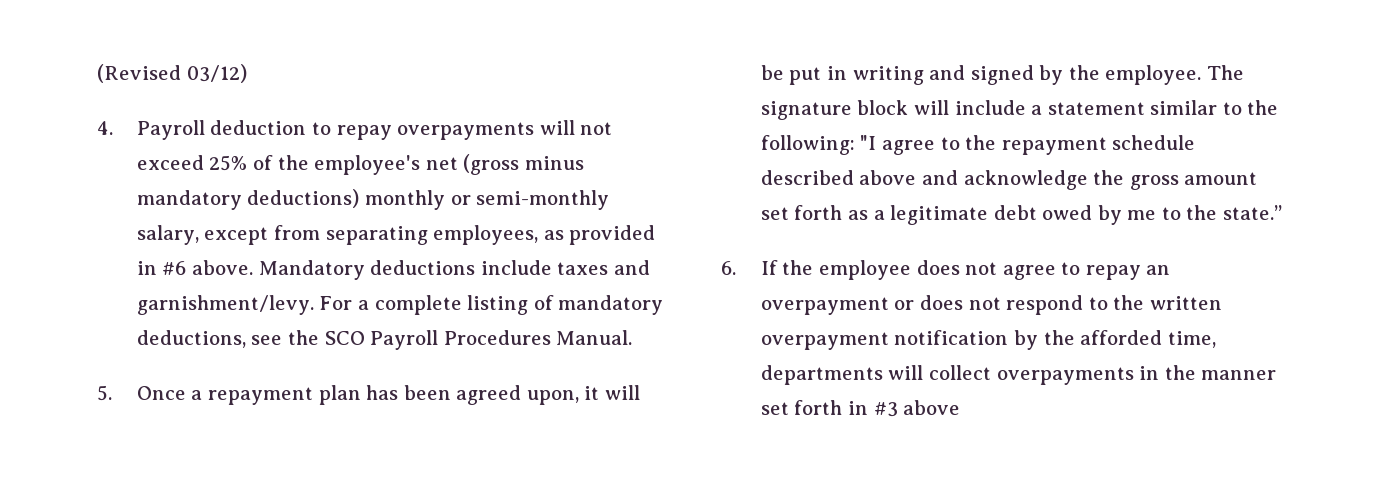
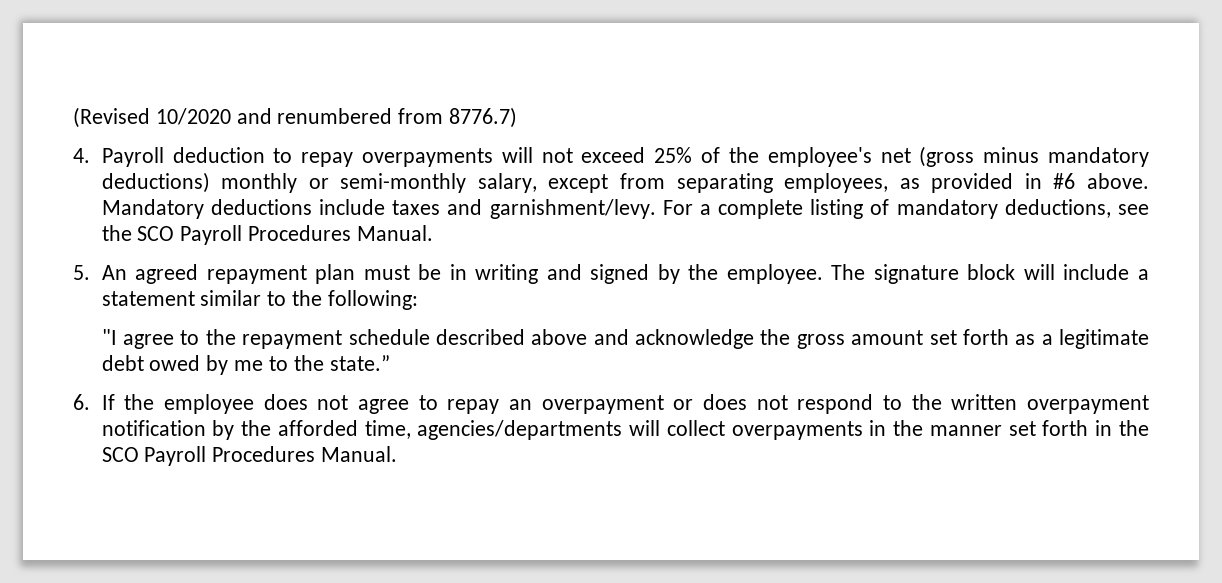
- (Revised 03/12)
+ (Revised 10/2020 and renumbered from 8776.7)
- 5. Once a repayment plan has been agreed upon, it will be put in writing and signed by the employee.
+ 5. An agreed repayment plan must be in writing and signed by the employee.
- The signature block will include a statement similar to the following: "I agree to the repayment schedule described above and acknowledge the gross amount set forth as a legitimate debt owed by me to the state.”
+ The signature block will include a statement similar to the following:
+ "I agree to the repayment schedule described above and acknowledge the gross amount set forth as a legitimate debt owed by me to the state.”
- 6. If the employee does not agree to repay an overpayment or does not respond to the written overpayment notification by the afforded time, departments will collect overpayments in the manner set forth in #3 above
+ 6. If the employee does not agree to repay an overpayment or does not respond to the written overpayment notification by the afforded time, agencies/departments will collect overpayments in the manner set forth in the SCO Payroll Procedures Manual.

